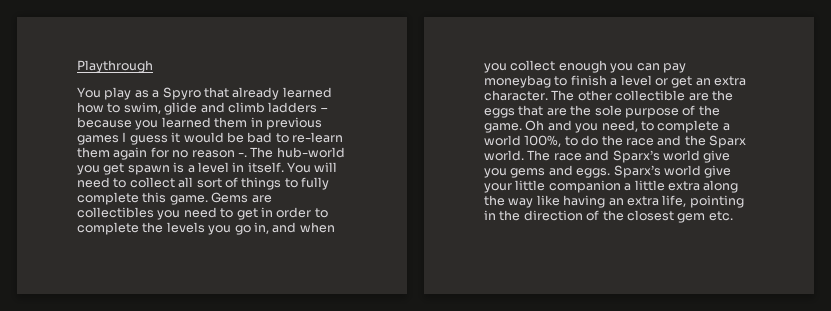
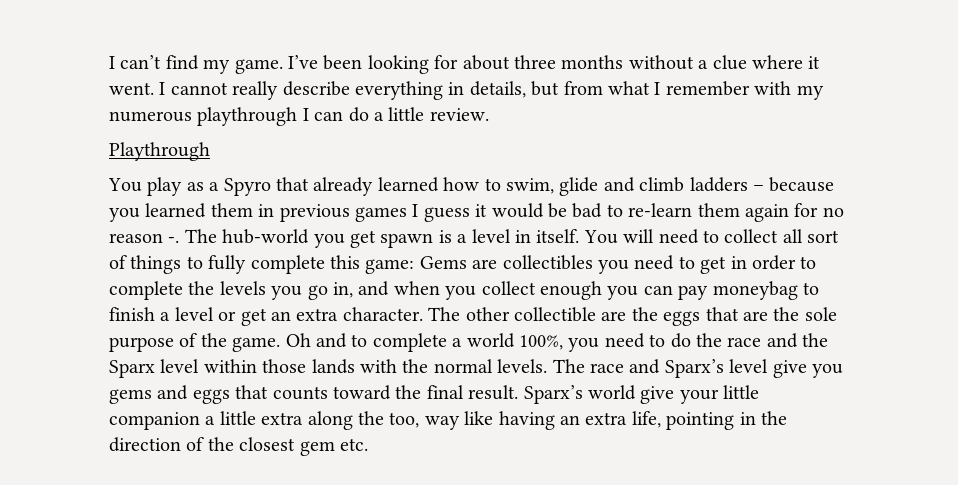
+ I can’t find my game. I’ve been looking for about three months without a clue where it went. I cannot really describe everything in details, but from what I remember with my numerous playthrough I can do a little review.
- You will need to collect all sort of things to fully complete this game. Gems are collectibles you need to get in order to complete the levels you go in, and when you collect enough you can pay moneybag to finish a level or get an extra character.
+ You will need to collect all sort of things to fully complete this game: Gems are collectibles you need to get in order to complete the levels you go in, and when you collect enough you can pay moneybag to finish a level or get an extra character.
- Oh and you need, to complete a world 100%, to do the race and the Sparx world.
+ Oh and to complete a world 100%, you need to do the race and the Sparx level within those lands with the normal levels.
- The race and Sparx’s world give you gems and eggs.
+ The race and Sparx’s level give you gems and eggs that counts toward the final result.
- Sparx’s world give your little companion a little extra along the way like having an extra life, pointing in the direction of the closest gem etc.
+ Sparx’s world give your little companion a little extra along the too, way like having an extra life, pointing in the direction of the closest gem etc.

